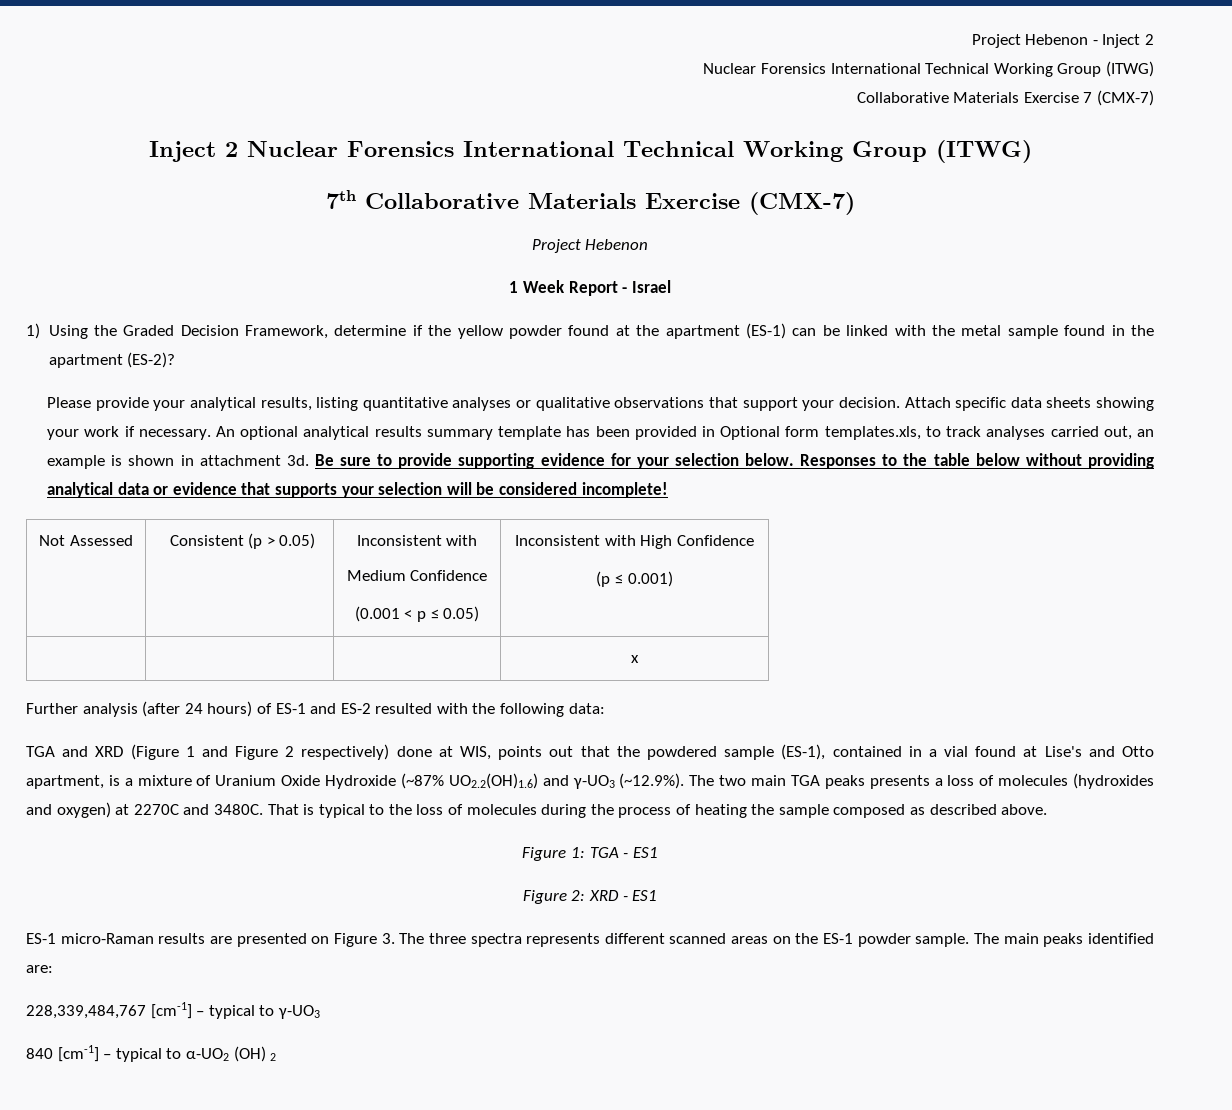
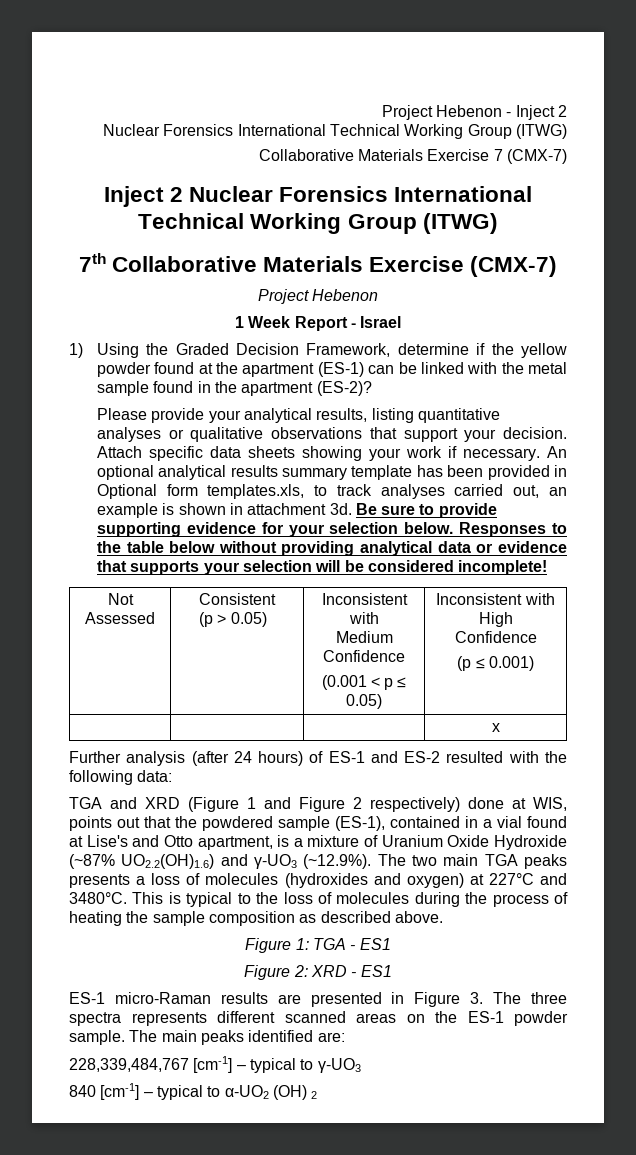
- TGA and XRD (Figure 1 and Figure 2 respectively) done at WIS, points out that the powdered sample (ES-1), contained in a vial found at Lise's and Otto apartment, is a mixture of Uranium Oxide Hydroxide (~87% UO2.2(OH)1.6) and γ-UO3 (~12.9%). The two main TGA peaks presents a loss of molecules (hydroxides and oxygen) at 2270C and 3480C. That is typical to the loss of molecules during the process of heating the sample composed as described above.
+ TGA and XRD (Figure 1 and Figure 2 respectively) done at WIS, points out that the powdered sample (ES-1), contained in a vial found at Lise's and Otto apartment, is a mixture of Uranium Oxide Hydroxide (~87% UO2.2(OH)1.6) and γ-UO3 (~12.9%). The two main TGA peaks presents a loss of molecules (hydroxides and oxygen) at 227°C and 3480°C. This is typical to the loss of molecules during the process of heating the sample composition as described above.
- ES-1 micro-Raman results are presented on Figure 3. The three spectra represents different scanned areas on the ES-1 powder sample.
+ ES-1 micro-Raman results are presented in Figure 3. The three spectra represents different scanned areas on the ES-1 powder sample.

